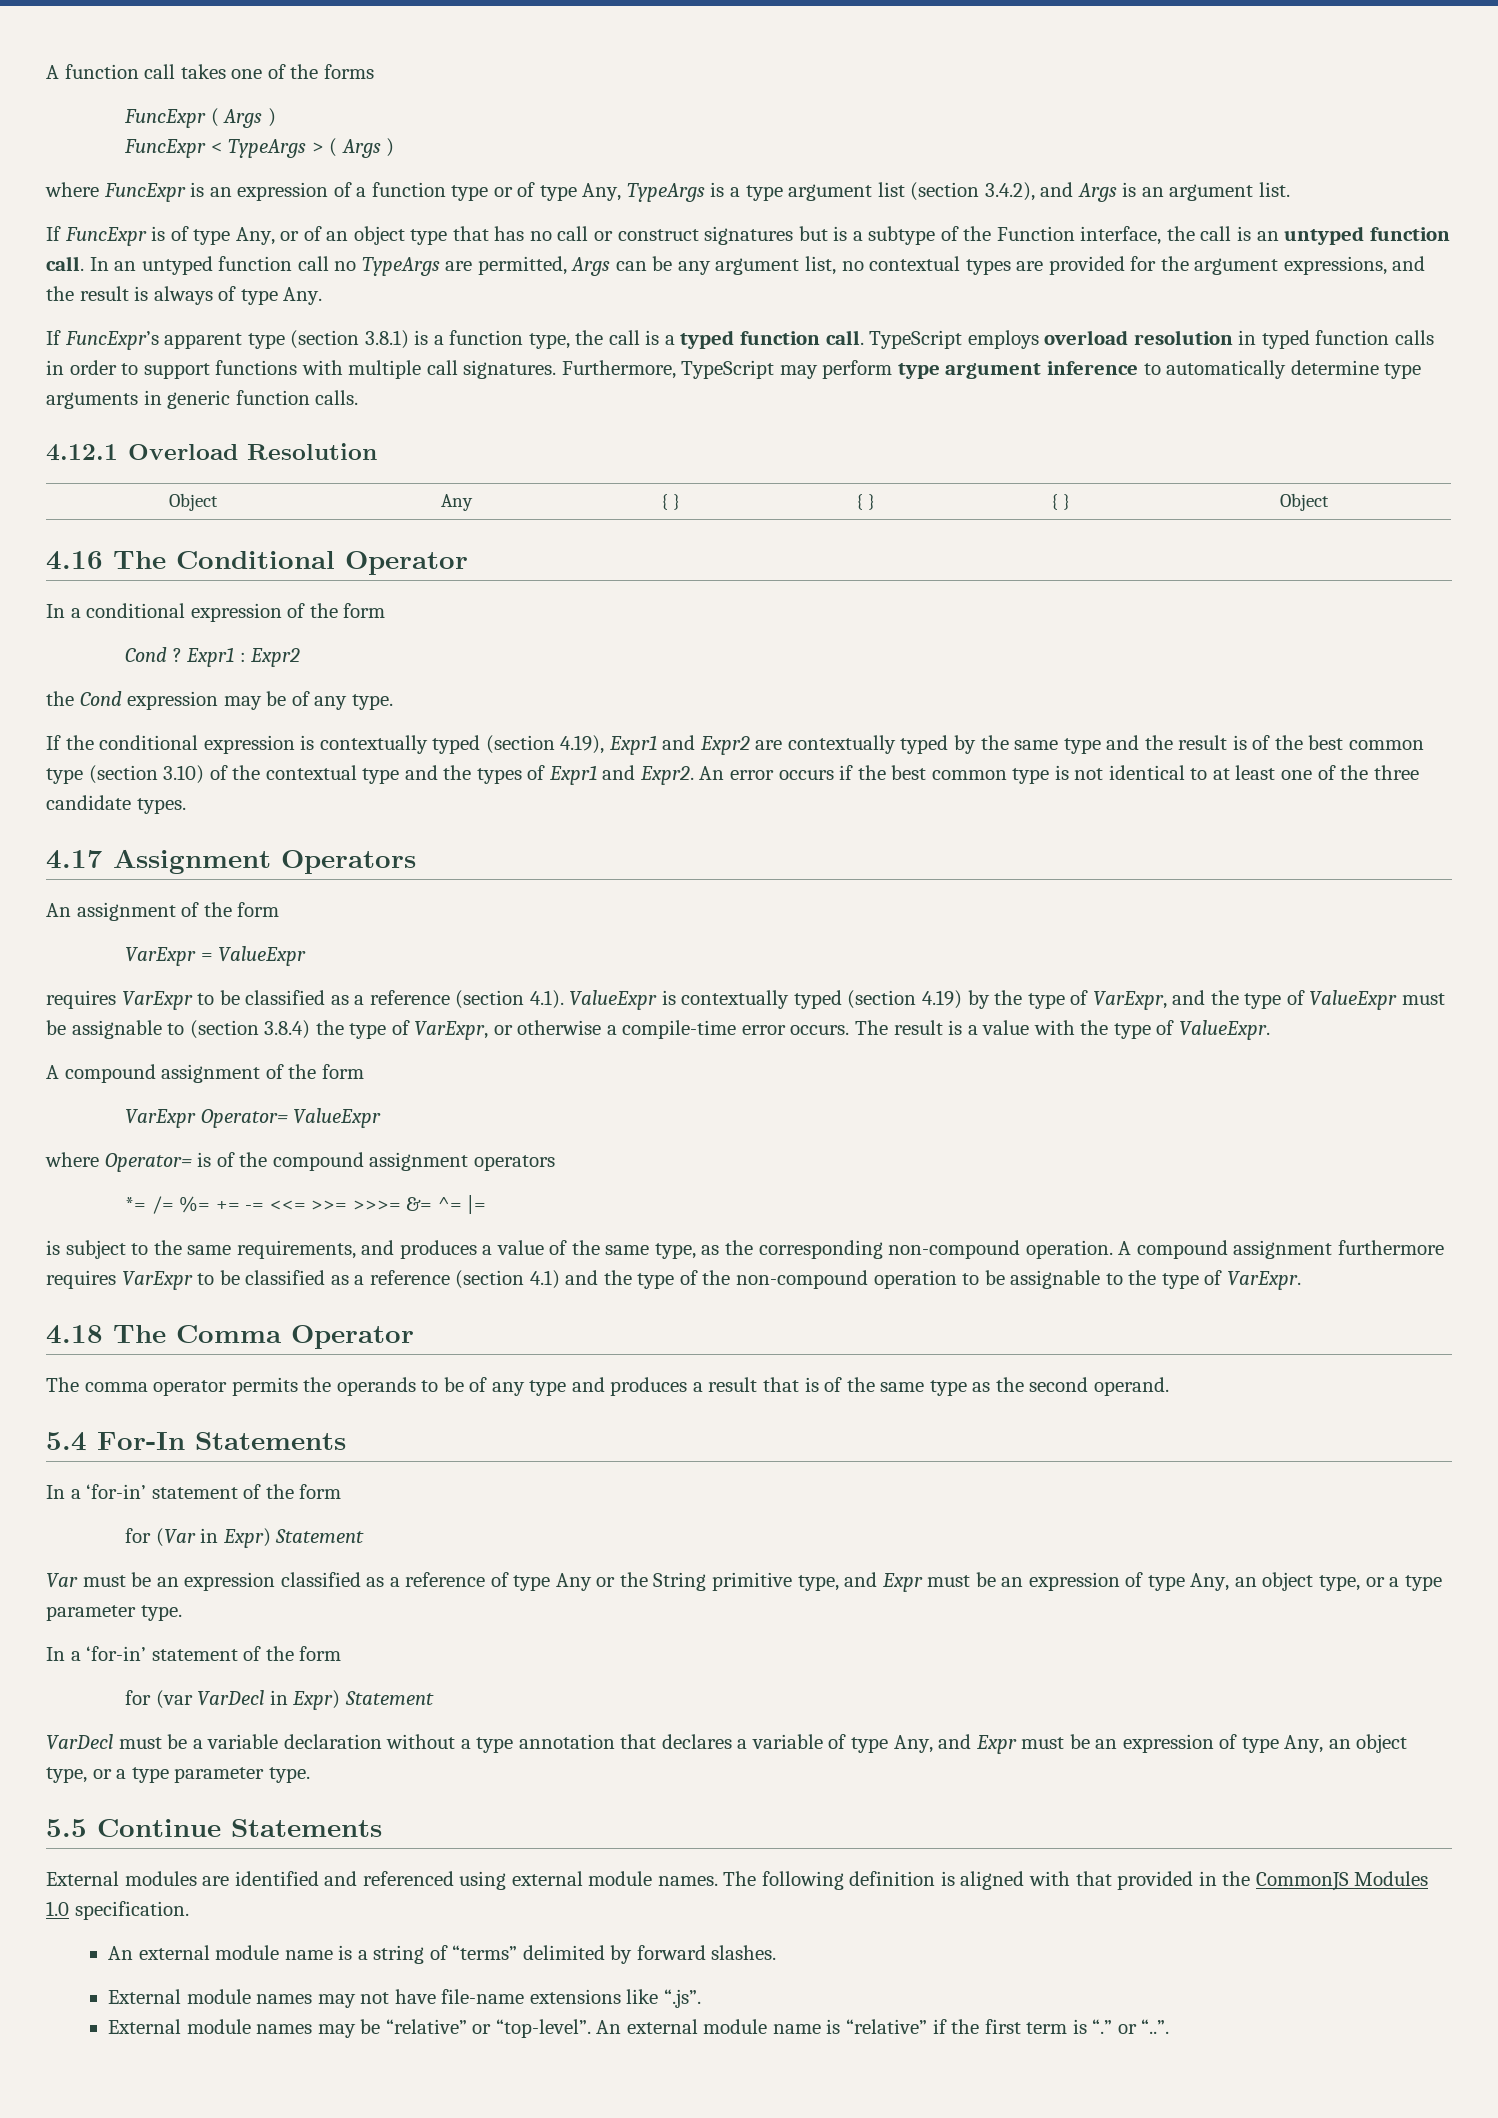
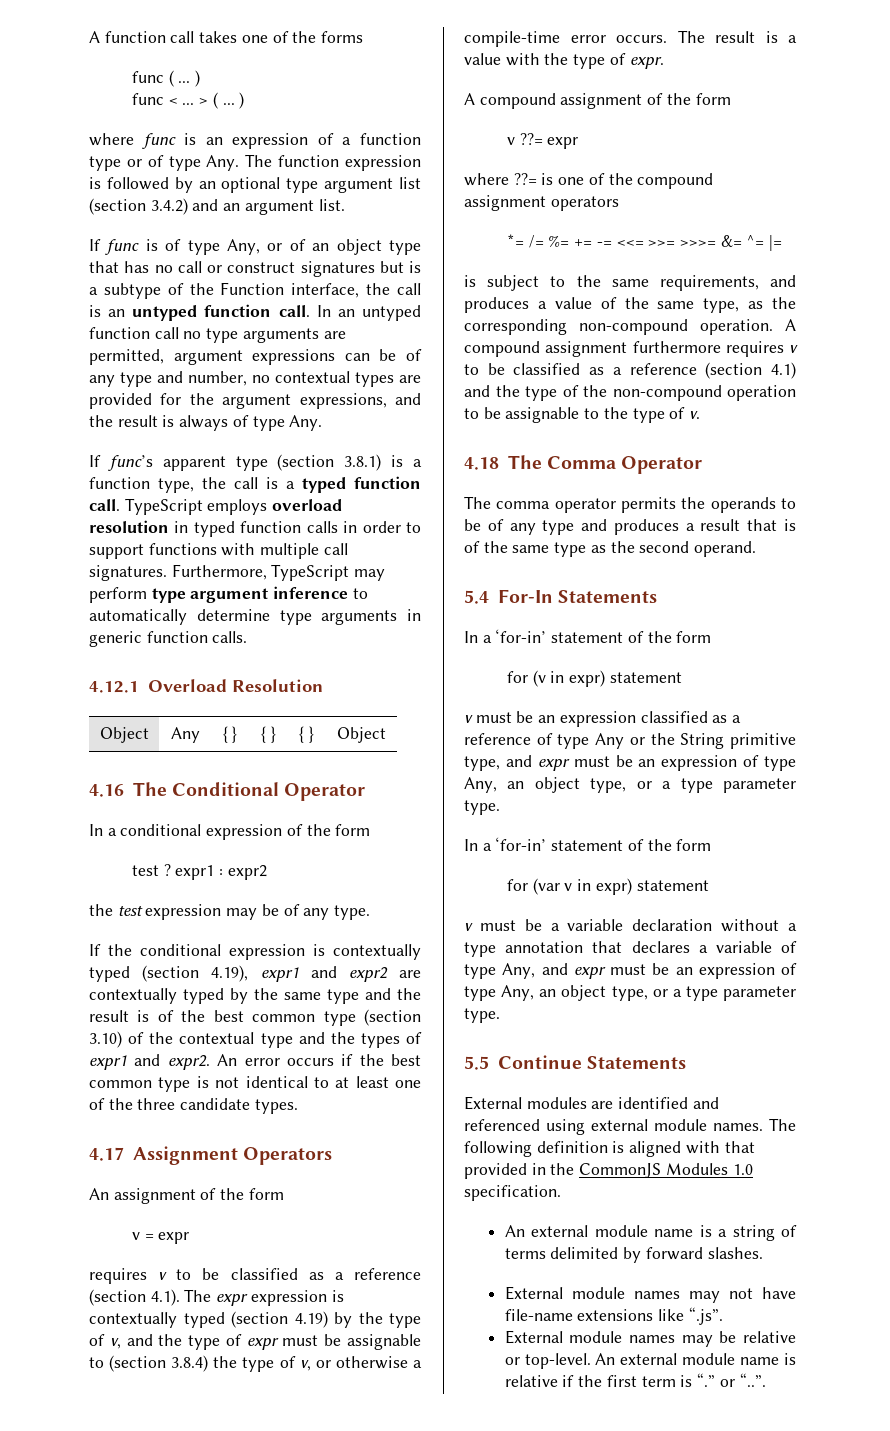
- FuncExpr ( Args )
- FuncExpr < TypeArgs > ( Args )
+ func ( ... )
+ func < ... > ( ... )
- where FuncExpr is an expression of a function type or of type Any, TypeArgs is a type argument list (section 3.4.2), and Args is an argument list.
+ where func is an expression of a function type or of type Any. The function expression is followed by an optional type argument list (section 3.4.2) and an argument list.
- If FuncExpr is of type Any, or of an object type that has no call or construct signatures but is a subtype of the Function interface, the call is an untyped function call.
+ If func is of type Any, or of an object type that has no call or construct signatures but is a subtype of the Function interface, the call is an untyped function call.
- In an untyped function call no TypeArgs are permitted, Args can be any argument list, no contextual types are provided for the argument expressions, and the result is always of type Any.
+ In an untyped function call no type arguments are permitted, argument expressions can be of any type and number, no contextual types are provided for the argument expressions, and the result is always of type Any.
- If FuncExpr’s apparent type (section 3.8.1) is a function type, the call is a typed function call.
+ If func’s apparent type (section 3.8.1) is a function type, the call is a typed function call.
- Cond ? Expr1 : Expr2
- the Cond expression may be of any type.
+ test ? expr1 : expr2
+ the test expression may be of any type.
- If the conditional expression is contextually typed (section 4.19), Expr1 and Expr2 are contextually typed by the same type and the result is of the best common type (section 3.10) of the contextual type and the types of Expr1 and Expr2.
+ If the conditional expression is contextually typed (section 4.19), expr1 and expr2 are contextually typed by the same type and the result is of the best common type (section 3.10) of the contextual type and the types of expr1 and expr2.
- VarExpr = ValueExpr
- requires VarExpr to be classified as a reference (section 4.1). ValueExpr is contextually typed (section 4.19) by the type of VarExpr, and the type of ValueExpr must be assignable to (section 3.8.4) the type of VarExpr, or otherwise a compile-time error occurs.
+ v = expr
+ requires v to be classified as a reference (section 4.1). The expr expression is contextually typed (section 4.19) by the type of v, and the type of expr must be assignable to (section 3.8.4) the type of v, or otherwise a compile-time error occurs.
- The result is a value with the type of ValueExpr.
+ The result is a value with the type of expr.
- VarExpr Operator= ValueExpr
- where Operator= is of the compound assignment operators
+ v ??= expr
+ where ??= is one of the compound assignment operators
- A compound assignment furthermore requires VarExpr to be classified as a reference (section 4.1) and the type of the non-compound operation to be assignable to the type of VarExpr.
+ A compound assignment furthermore requires v to be classified as a reference (section 4.1) and the type of the non-compound operation to be assignable to the type of v.
- for (Var in Expr) Statement
- Var must be an expression classified as a reference of type Any or the String primitive type, and Expr must be an expression of type Any, an object type, or a type parameter type.
+ for (v in expr) statement
+ v must be an expression classified as a reference of type Any or the String primitive type, and expr must be an expression of type Any, an object type, or a type parameter type.
- for (var VarDecl in Expr) Statement
- VarDecl must be a variable declaration without a type annotation that declares a variable of type Any, and Expr must be an expression of type Any, an object type, or a type parameter type.
+ for (var v in expr) statement
+ v must be a variable declaration without a type annotation that declares a variable of type Any, and expr must be an expression of type Any, an object type, or a type parameter type.
- An external module name is a string of “terms” delimited by forward slashes.
+ An external module name is a string of terms delimited by forward slashes.
- External module names may be “relative” or “top-level”. An external module name is “relative” if the first term is “.” or “..”.
+ External module names may be relative or top-level. An external module name is relative if the first term is “.” or “..”.

